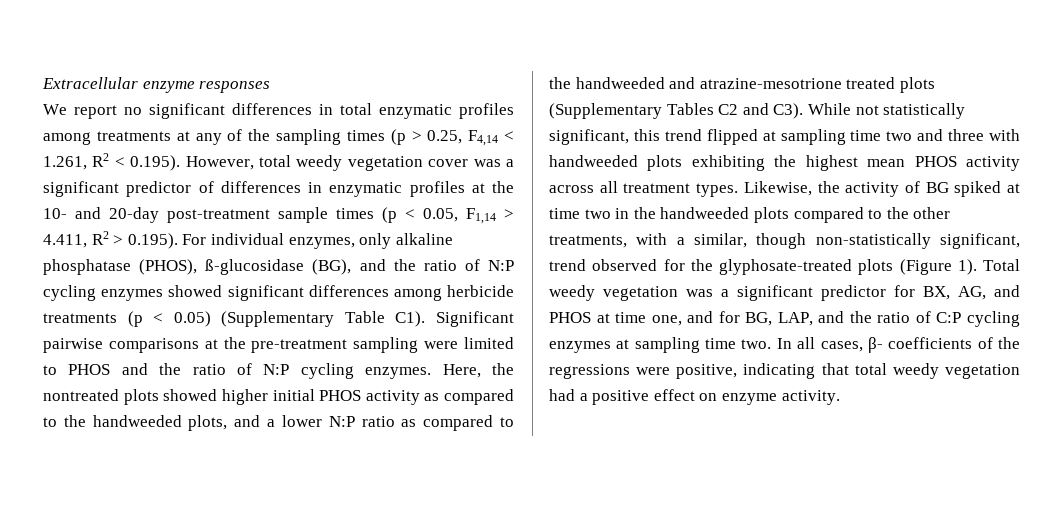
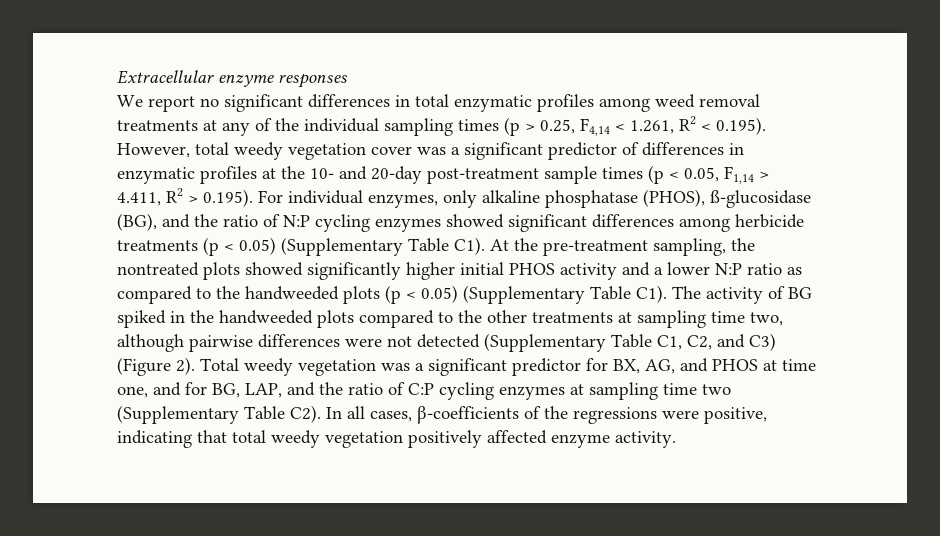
- We report no significant differences in total enzymatic profiles among treatments at any of the sampling times (p > 0.25, F4,14 < 1.261, R2 < 0.195). However, total weedy vegetation cover was a significant predictor of differences in enzymatic profiles at the 10- and 20-day post-treatment sample times (p < 0.05, F1,14 > 4.411, R2 > 0.195). For individual enzymes, only alkaline phosphatase (PHOS), ß-glucosidase (BG), and the ratio of N:P cycling enzymes showed significant differences among herbicide treatments (p < 0.05) (Supplementary Table C1). Significant pairwise comparisons at the pre-treatment sampling were limited to PHOS and the ratio of N:P cycling enzymes. Here, the nontreated plots showed higher initial PHOS activity as compared to the handweeded plots, and a lower N:P ratio as compared to the handweeded and atrazine-mesotrione treated plots (Supplementary Tables C2 and C3). While not statistically significant, this trend flipped at sampling time two and three with handweeded plots exhibiting the highest mean PHOS activity across all treatment types. Likewise, the activity of BG spiked at time two in the handweeded plots compared to the other treatments, with a similar, though non-statistically significant, trend observed for the glyphosate-treated plots (Figure 1).
+ We report no significant differences in total enzymatic profiles among weed removal treatments at any of the individual sampling times (p > 0.25, F4,14 < 1.261, R2 < 0.195). However, total weedy vegetation cover was a significant predictor of differences in enzymatic profiles at the 10- and 20-day post-treatment sample times (p < 0.05, F1,14 > 4.411, R2 > 0.195). For individual enzymes, only alkaline phosphatase (PHOS), ß-glucosidase (BG), and the ratio of N:P cycling enzymes showed significant differences among herbicide treatments (p < 0.05) (Supplementary Table C1). At the pre-treatment sampling, the nontreated plots showed significantly higher initial PHOS activity and a lower N:P ratio as compared to the handweeded plots (p < 0.05) (Supplementary Table C1). The activity of BG spiked in the handweeded plots compared to the other treatments at sampling time two, although pairwise differences were not detected (Supplementary Table C1, C2, and C3) (Figure 2).
- Total weedy vegetation was a significant predictor for BX, AG, and PHOS at time one, and for BG, LAP, and the ratio of C:P cycling enzymes at sampling time two. In all cases, β- coefficients of the regressions were positive, indicating that total weedy vegetation had a positive effect on enzyme activity.
+ Total weedy vegetation was a significant predictor for BX, AG, and PHOS at time one, and for BG, LAP, and the ratio of C:P cycling enzymes at sampling time two (Supplementary Table C2). In all cases, β-coefficients of the regressions were positive, indicating that total weedy vegetation positively affected enzyme activity.

